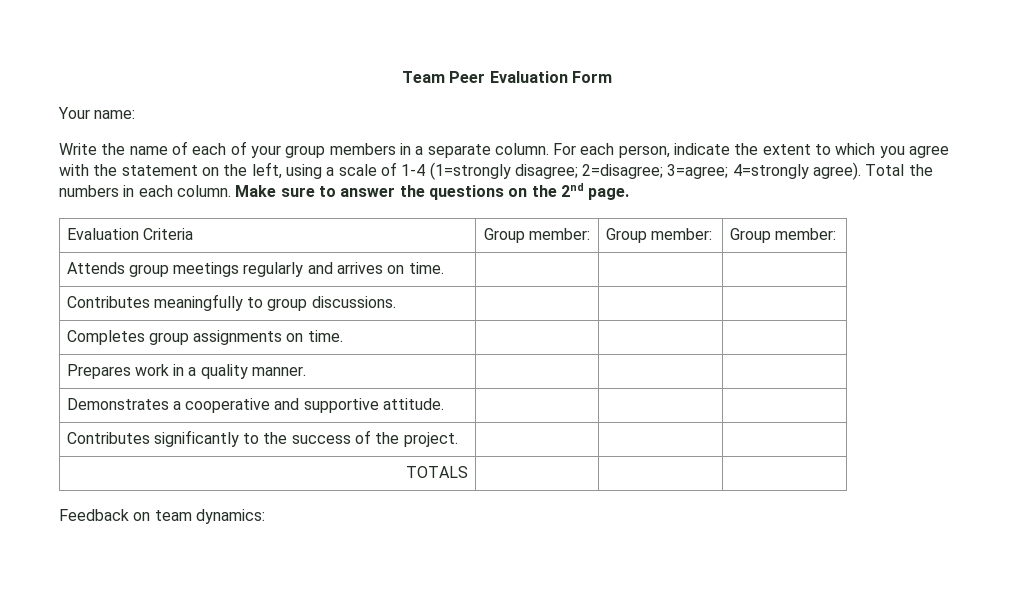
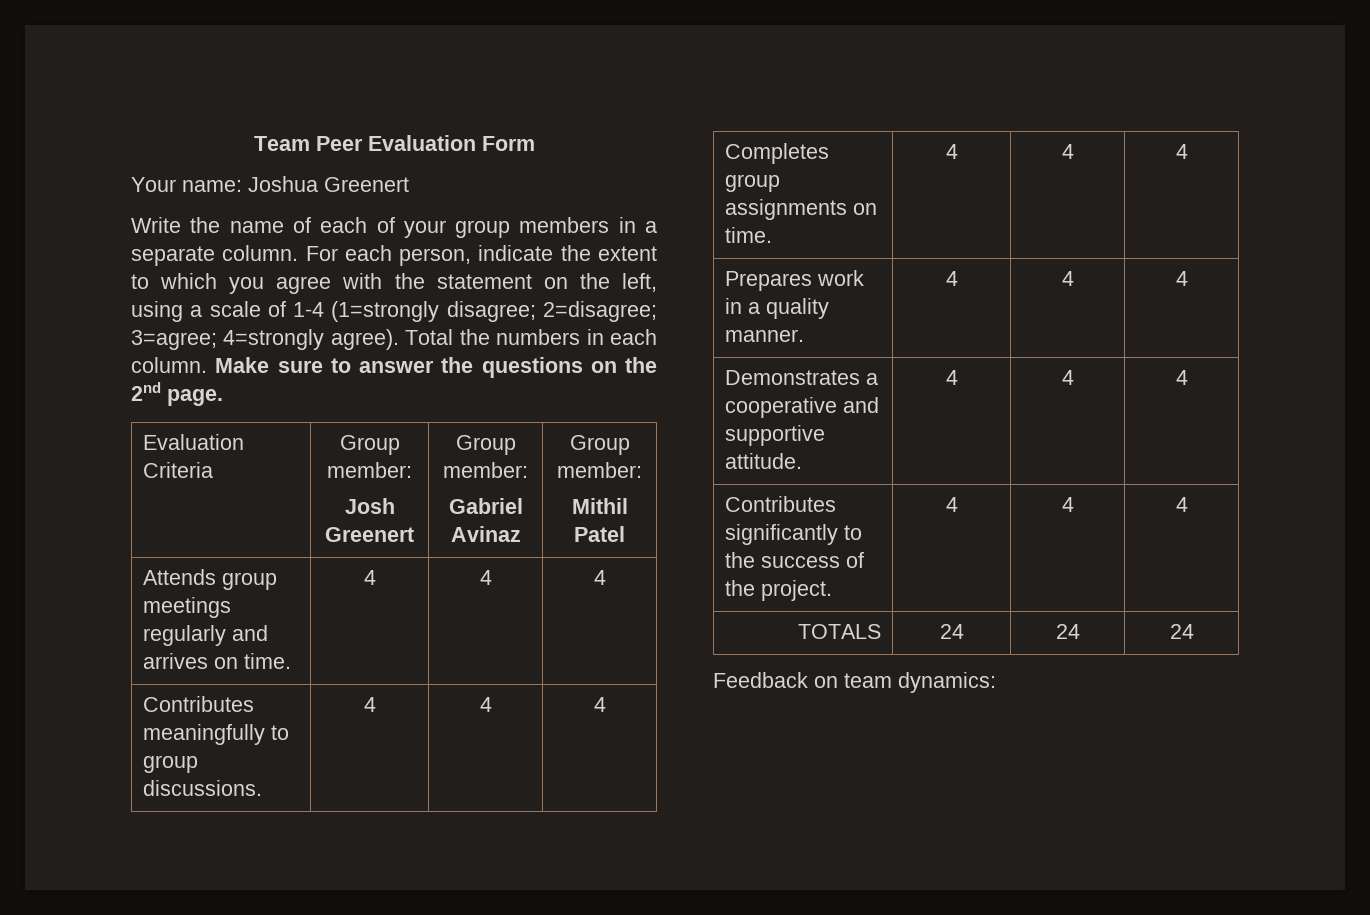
- Your name:
+ Your name: Joshua Greenert
- Evaluation Criteria | Group member: | Group member: | Group member:
+ Evaluation Criteria | Group member:
+ Josh Greenert | Group member:
+ Gabriel Avinaz | Group member:
+ Mithil Patel
- Attends group meetings regularly and arrives on time. | | |
+ Attends group meetings regularly and arrives on time. | 4 | 4 | 4
- Contributes meaningfully to group discussions. | | |
+ Contributes meaningfully to group discussions. | 4 | 4 | 4
- Completes group assignments on time. | | |
+ Completes group assignments on time. | 4 | 4 | 4
- Prepares work in a quality manner. | | |
+ Prepares work in a quality manner. | 4 | 4 | 4
- Demonstrates a cooperative and supportive attitude. | | |
+ Demonstrates a cooperative and supportive attitude. | 4 | 4 | 4
- Contributes significantly to the success of the project. | | |
- TOTALS | | |
+ Contributes significantly to the success of the project. | 4 | 4 | 4
+ TOTALS | 24 | 24 | 24

